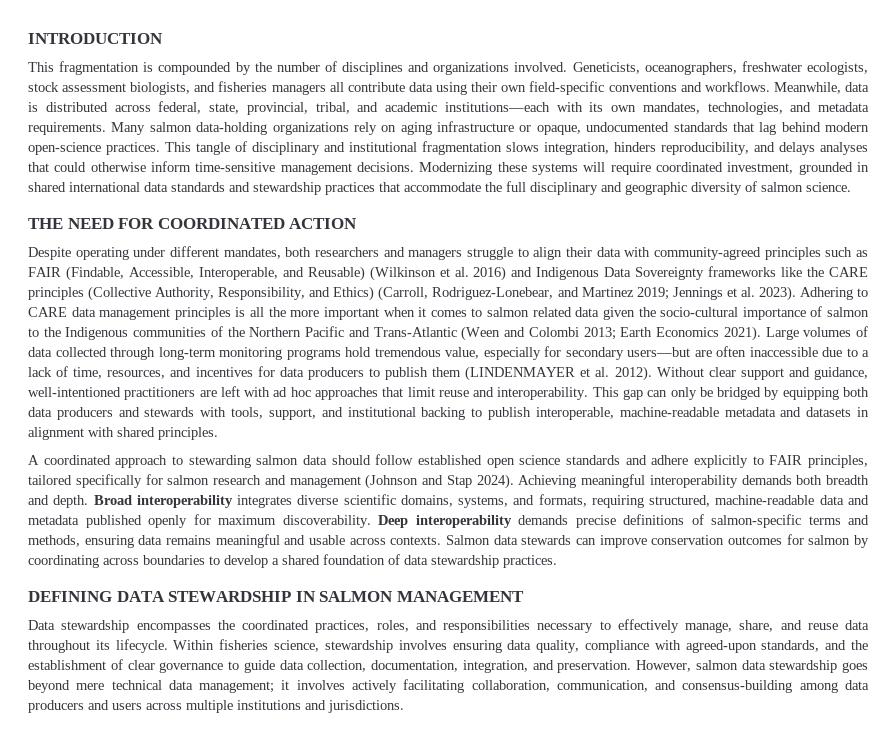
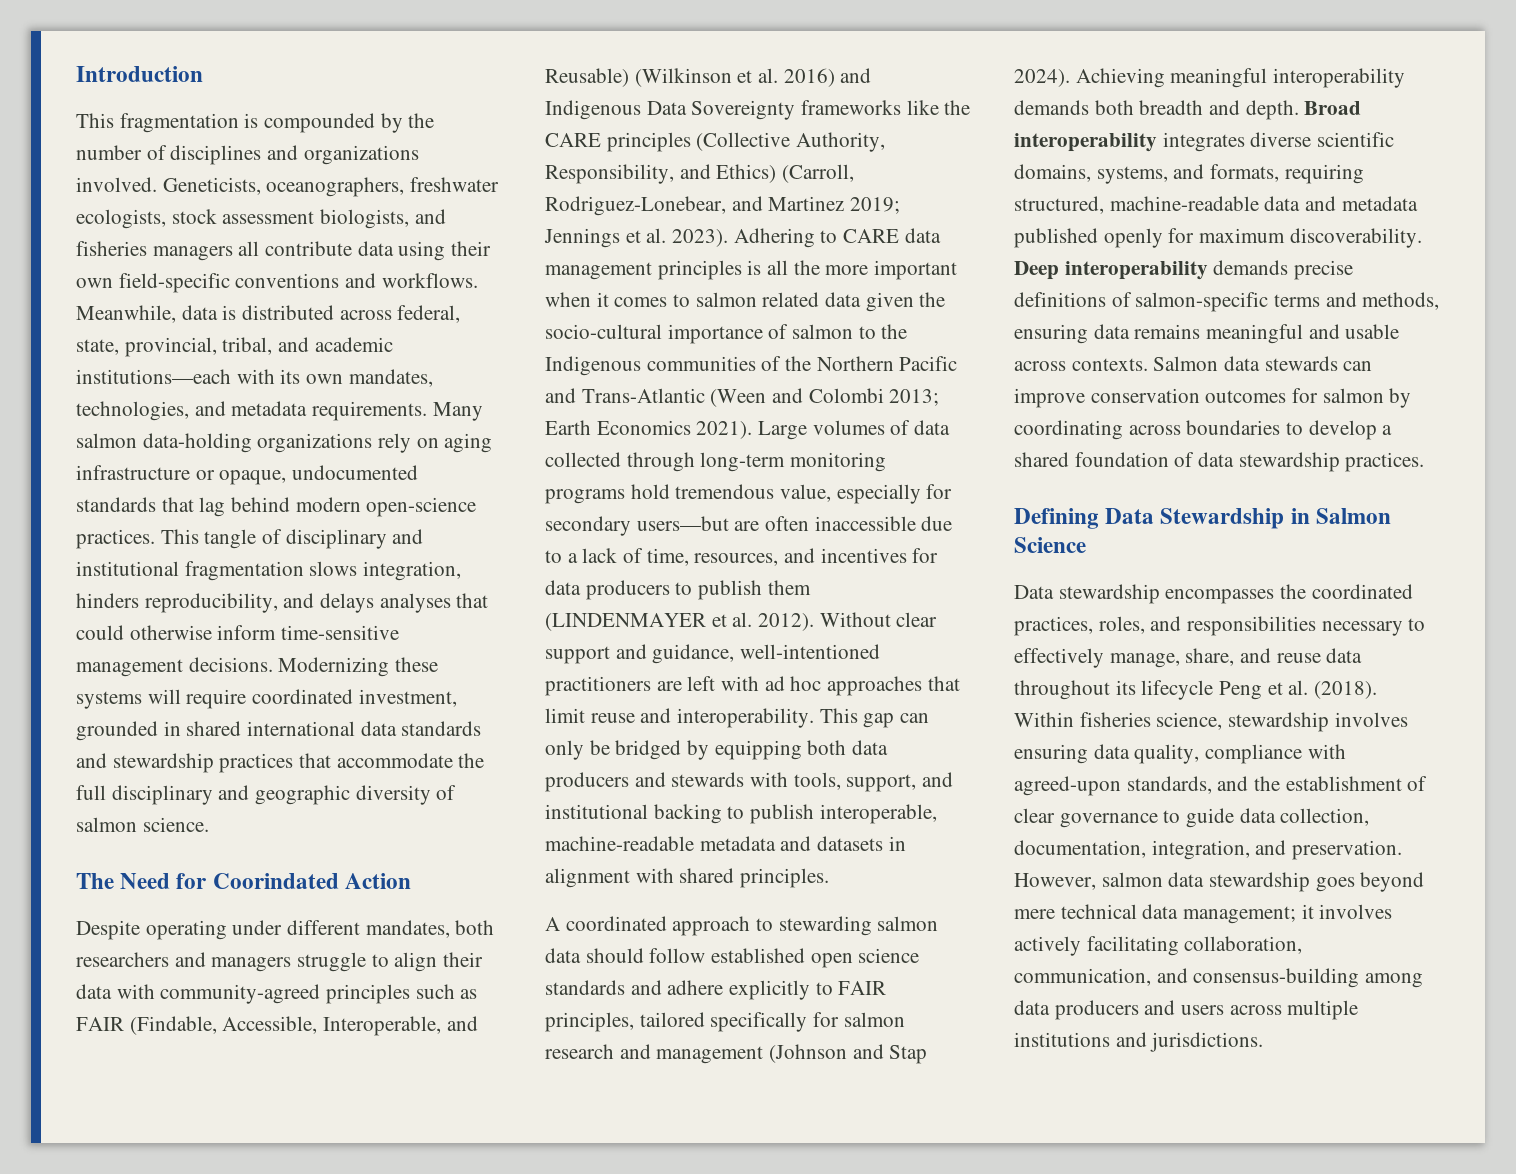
- INTRODUCTION
+ Introduction
- THE NEED FOR COORDINATED ACTION
+ The Need for Coorindated Action
- DEFINING DATA STEWARDSHIP IN SALMON MANAGEMENT
+ Defining Data Stewardship in Salmon Science
- Data stewardship encompasses the coordinated practices, roles, and responsibilities necessary to effectively manage, share, and reuse data throughout its lifecycle.
+ Data stewardship encompasses the coordinated practices, roles, and responsibilities necessary to effectively manage, share, and reuse data throughout its lifecycle Peng et al. (2018).

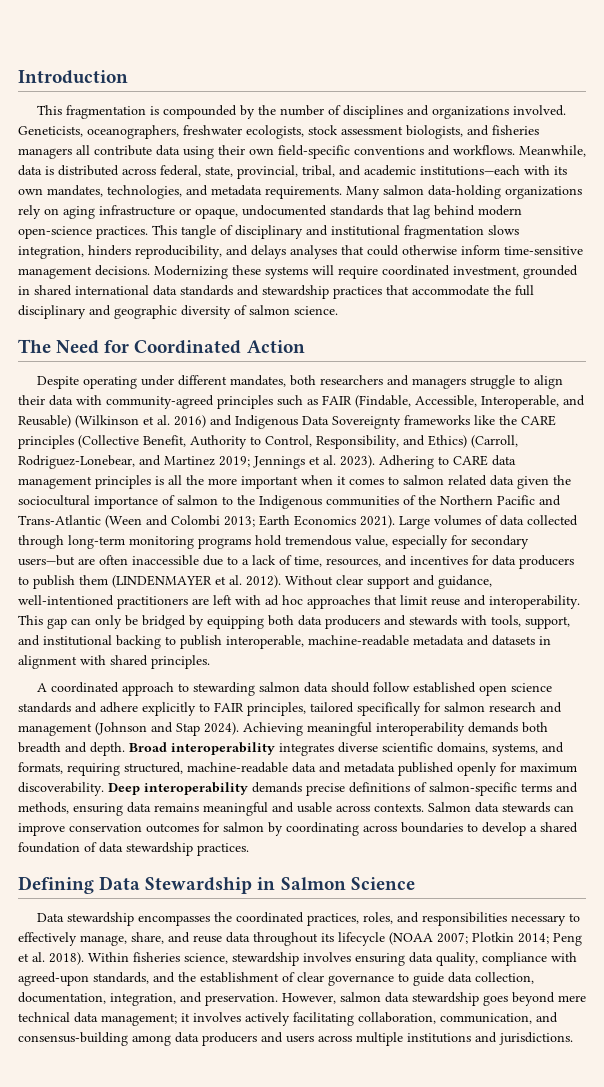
- The Need for Coorindated Action
+ The Need for Coordinated Action
- Despite operating under different mandates, both researchers and managers struggle to align their data with community-agreed principles such as FAIR (Findable, Accessible, Interoperable, and Reusable) (Wilkinson et al. 2016) and Indigenous Data Sovereignty frameworks like the CARE principles (Collective Authority, Responsibility, and Ethics) (Carroll, Rodriguez-Lonebear, and Martinez 2019; Jennings et al. 2023).
+ Despite operating under different mandates, both researchers and managers struggle to align their data with community-agreed principles such as FAIR (Findable, Accessible, Interoperable, and Reusable) (Wilkinson et al. 2016) and Indigenous Data Sovereignty frameworks like the CARE principles (Collective Benefit, Authority to Control, Responsibility, and Ethics) (Carroll, Rodriguez-Lonebear, and Martinez 2019; Jennings et al. 2023).
- Adhering to CARE data management principles is all the more important when it comes to salmon related data given the socio-cultural importance of salmon to the Indigenous communities of the Northern Pacific and Trans-Atlantic (Ween and Colombi 2013; Earth Economics 2021).
+ Adhering to CARE data management principles is all the more important when it comes to salmon related data given the sociocultural importance of salmon to the Indigenous communities of the Northern Pacific and Trans-Atlantic (Ween and Colombi 2013; Earth Economics 2021).
- Data stewardship encompasses the coordinated practices, roles, and responsibilities necessary to effectively manage, share, and reuse data throughout its lifecycle Peng et al. (2018).
+ Data stewardship encompasses the coordinated practices, roles, and responsibilities necessary to effectively manage, share, and reuse data throughout its lifecycle (NOAA 2007; Plotkin 2014; Peng et al. 2018).

